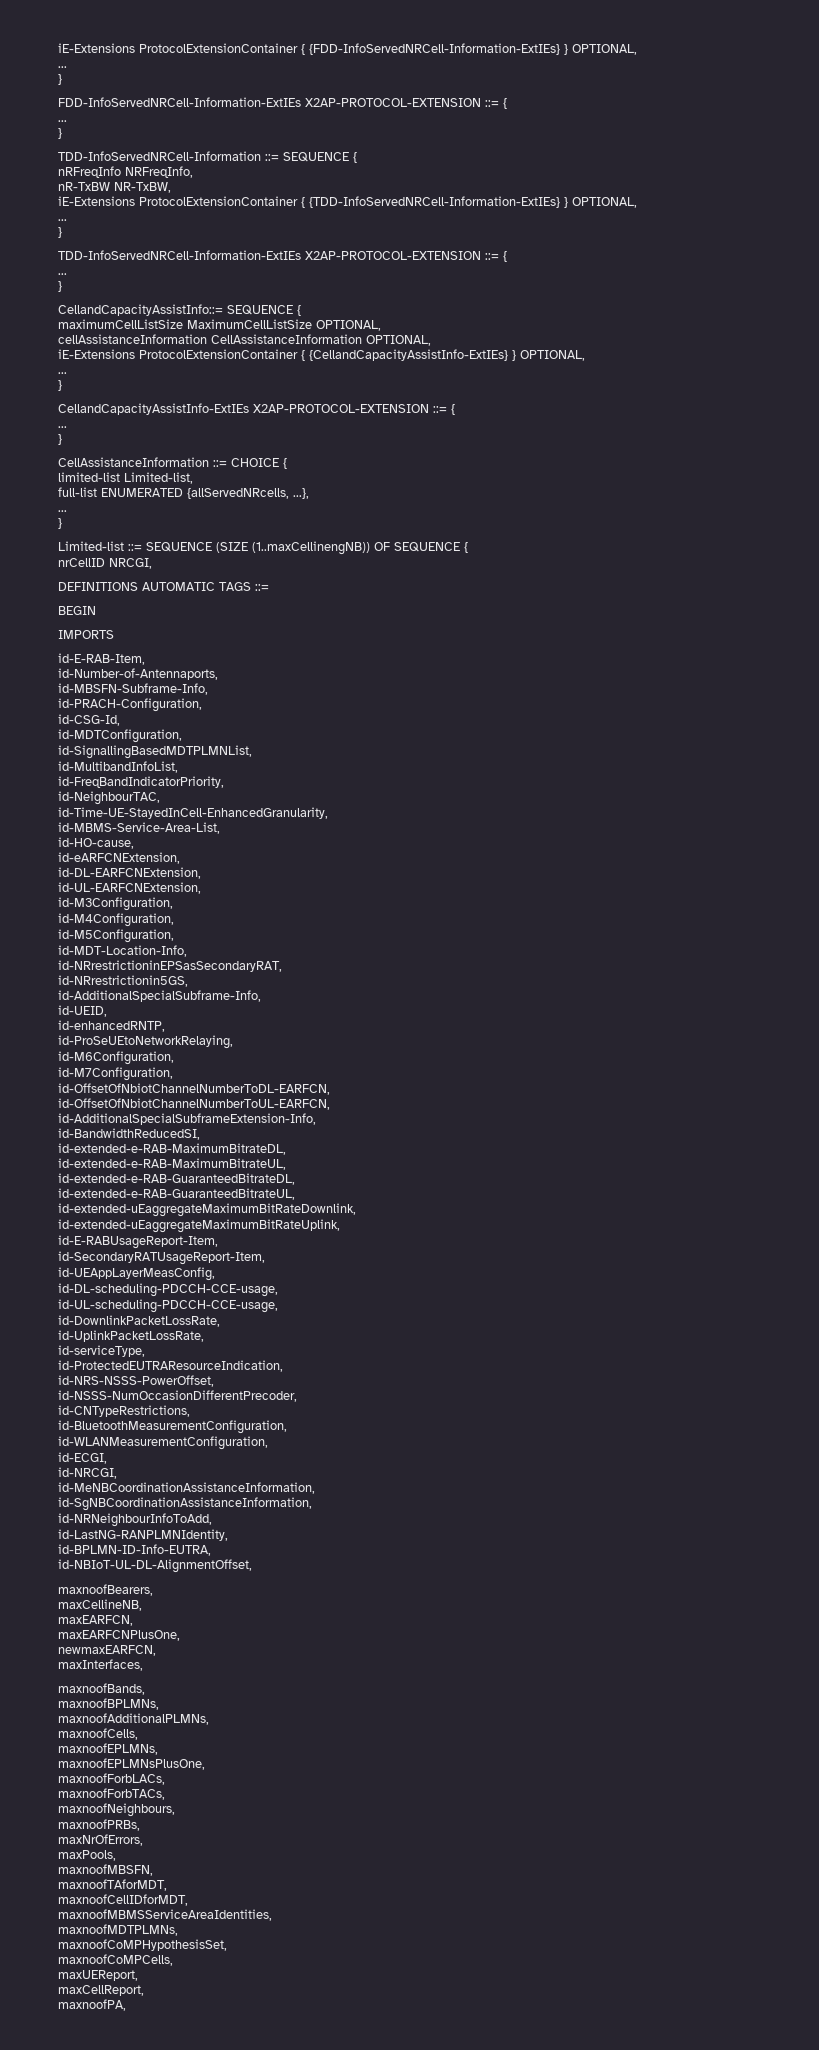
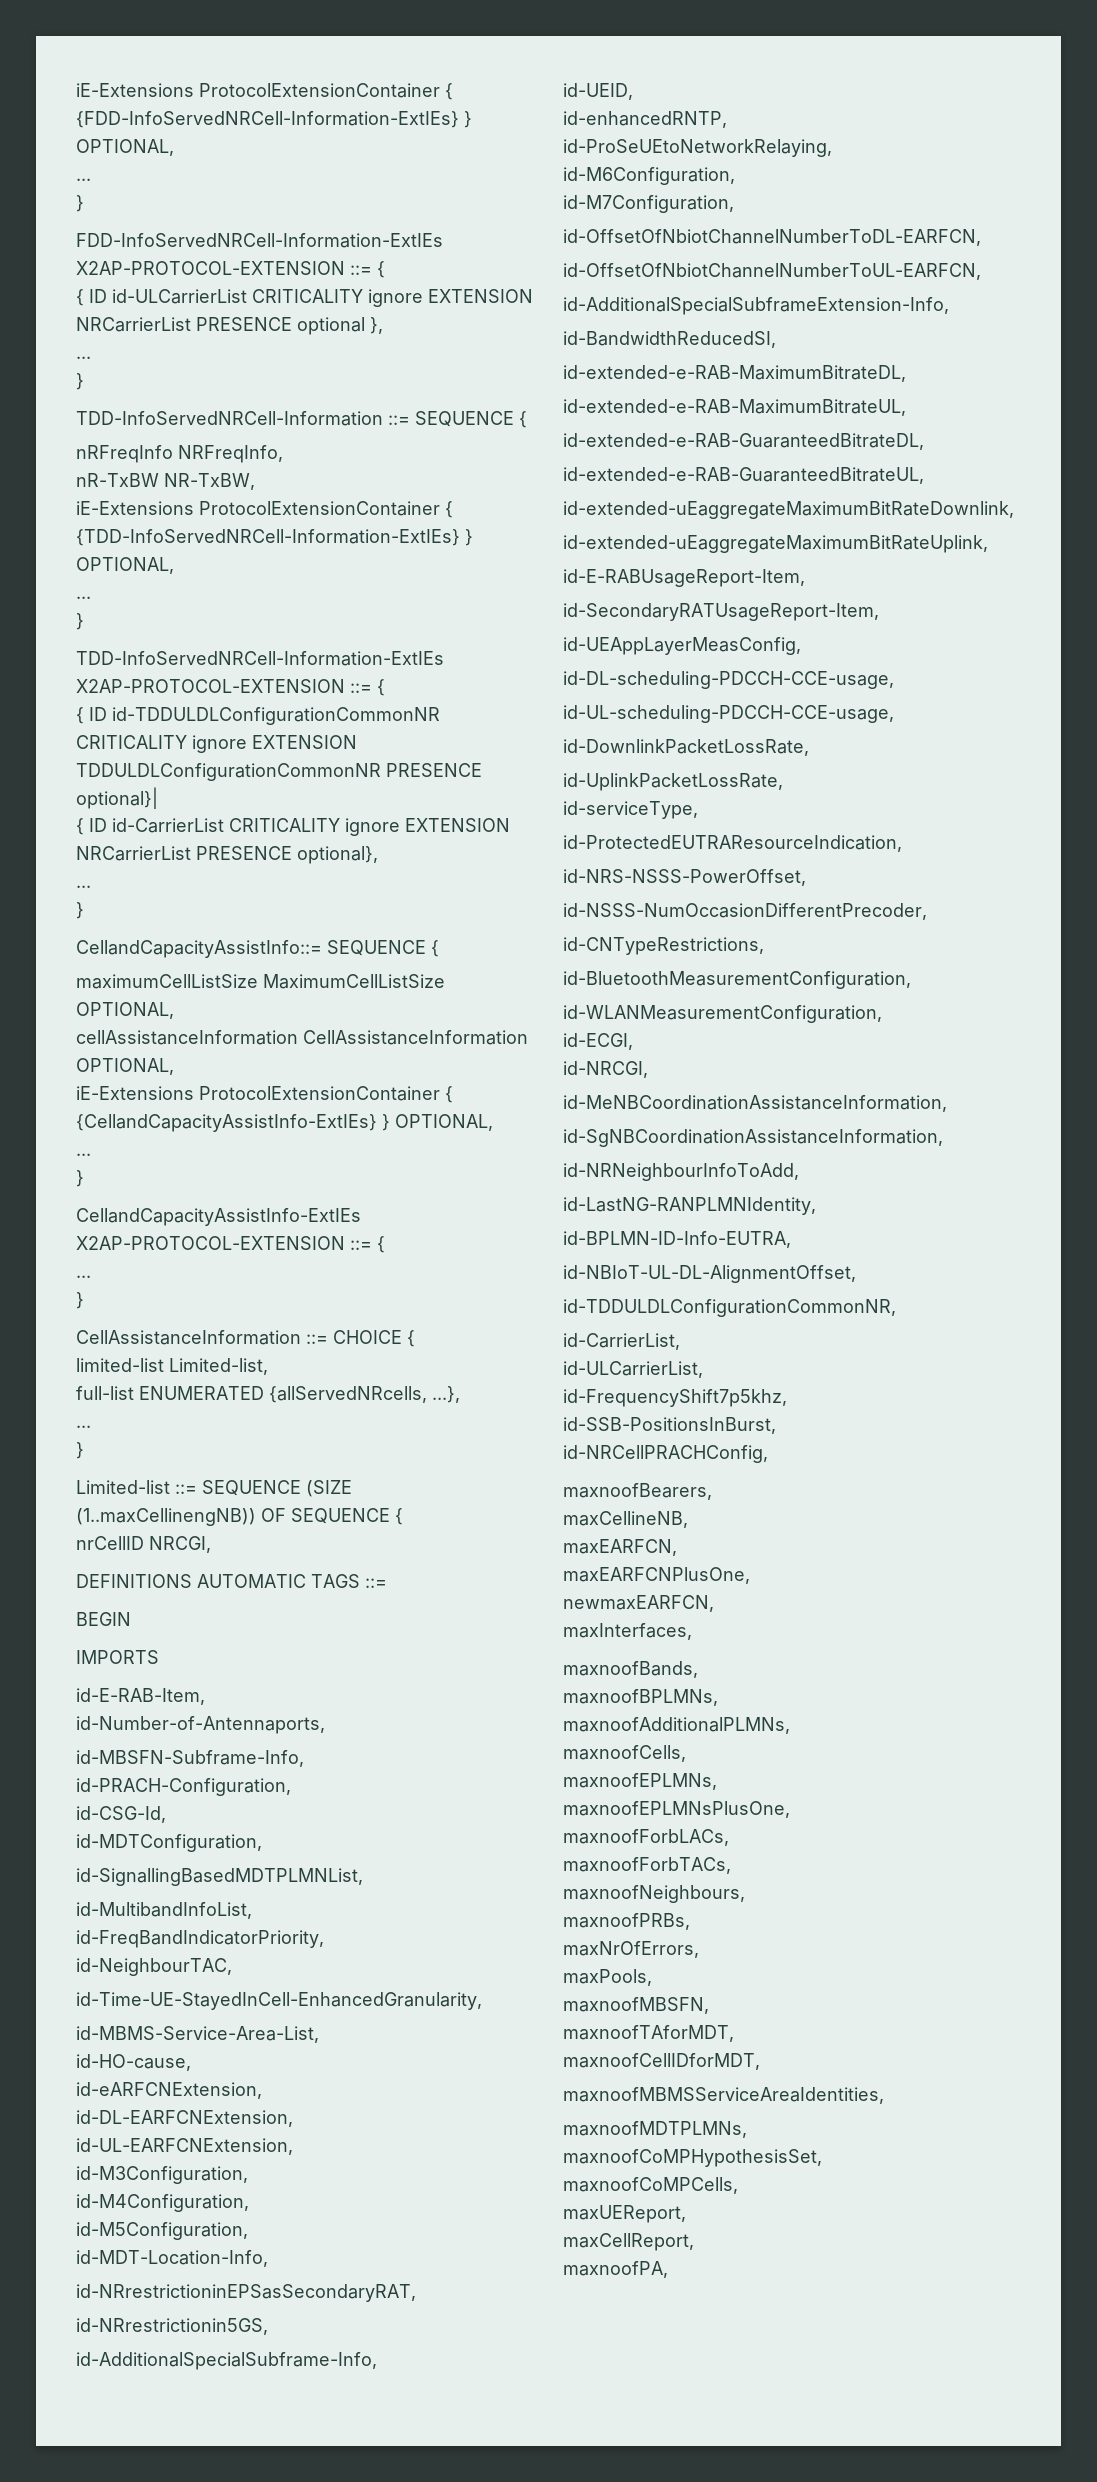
+ { ID id-ULCarrierList CRITICALITY ignore EXTENSION NRCarrierList PRESENCE optional },
+ { ID id-TDDULDLConfigurationCommonNR CRITICALITY ignore EXTENSION TDDULDLConfigurationCommonNR PRESENCE optional}|
+ { ID id-CarrierList CRITICALITY ignore EXTENSION NRCarrierList PRESENCE optional},
+ id-TDDULDLConfigurationCommonNR,
+ id-CarrierList,
+ id-ULCarrierList,
+ id-FrequencyShift7p5khz,
+ id-SSB-PositionsInBurst,
+ id-NRCellPRACHConfig,

